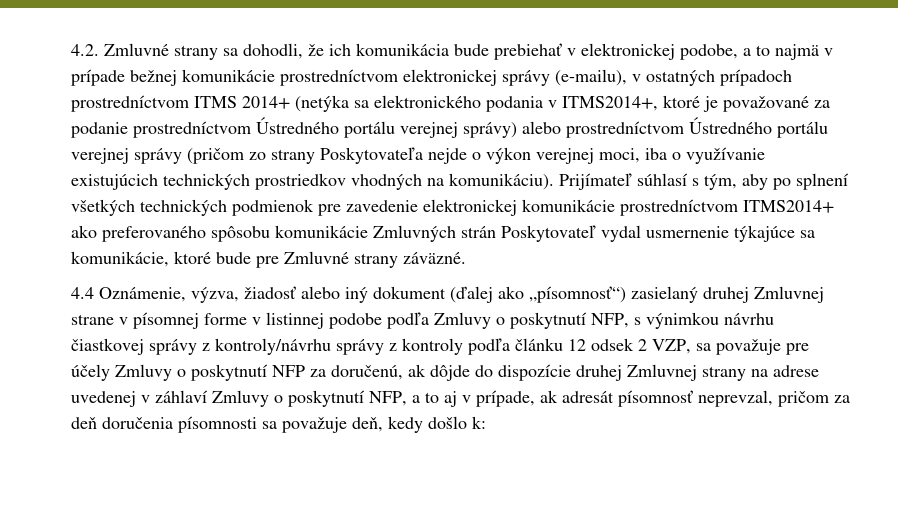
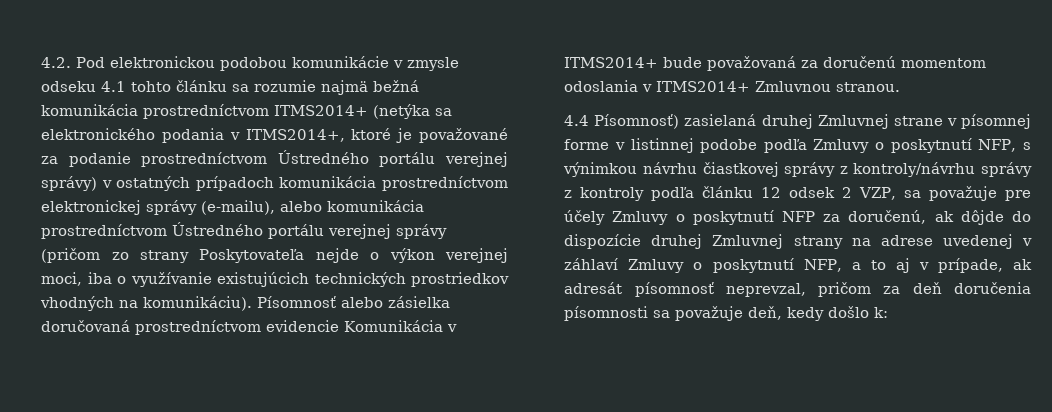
- 4.2. Zmluvné strany sa dohodli, že ich komunikácia bude prebiehať v elektronickej podobe, a to najmä v prípade bežnej komunikácie prostredníctvom elektronickej správy (e-mailu), v ostatných prípadoch prostredníctvom ITMS 2014+ (netýka sa elektronického podania v ITMS2014+, ktoré je považované za podanie prostredníctvom Ústredného portálu verejnej správy) alebo prostredníctvom Ústredného portálu verejnej správy (pričom zo strany Poskytovateľa nejde o výkon verejnej moci, iba o využívanie existujúcich technických prostriedkov vhodných na komunikáciu).
+ 4.2. Pod elektronickou podobou komunikácie v zmysle odseku 4.1 tohto článku sa rozumie najmä bežná komunikácia prostredníctvom ITMS2014+ (netýka sa elektronického podania v ITMS2014+, ktoré je považované za podanie prostredníctvom Ústredného portálu verejnej správy) v ostatných prípadoch komunikácia prostredníctvom elektronickej správy (e-mailu), alebo komunikácia prostredníctvom Ústredného portálu verejnej správy (pričom zo strany Poskytovateľa nejde o výkon verejnej moci, iba o využívanie existujúcich technických prostriedkov vhodných na komunikáciu).
- Prijímateľ súhlasí s tým, aby po splnení všetkých technických podmienok pre zavedenie elektronickej komunikácie prostredníctvom ITMS2014+ ako preferovaného spôsobu komunikácie Zmluvných strán Poskytovateľ vydal usmernenie týkajúce sa komunikácie, ktoré bude pre Zmluvné strany záväzné.
- 4.4 Oznámenie, výzva, žiadosť alebo iný dokument (ďalej ako „písomnosť“) zasielaný druhej Zmluvnej strane v písomnej forme v listinnej podobe podľa Zmluvy o poskytnutí NFP, s výnimkou návrhu čiastkovej správy z kontroly/návrhu správy z kontroly podľa článku 12 odsek 2 VZP, sa považuje pre účely Zmluvy o poskytnutí NFP za doručenú, ak dôjde do dispozície druhej Zmluvnej strany na adrese uvedenej v záhlaví Zmluvy o poskytnutí NFP, a to aj v prípade, ak adresát písomnosť neprevzal, pričom za deň doručenia písomnosti sa považuje deň, kedy došlo k:
+ Písomnosť alebo zásielka doručovaná prostredníctvom evidencie Komunikácia v ITMS2014+ bude považovaná za doručenú momentom odoslania v ITMS2014+ Zmluvnou stranou.
+ 4.4 Písomnosť) zasielaná druhej Zmluvnej strane v písomnej forme v listinnej podobe podľa Zmluvy o poskytnutí NFP, s výnimkou návrhu čiastkovej správy z kontroly/návrhu správy z kontroly podľa článku 12 odsek 2 VZP, sa považuje pre účely Zmluvy o poskytnutí NFP za doručenú, ak dôjde do dispozície druhej Zmluvnej strany na adrese uvedenej v záhlaví Zmluvy o poskytnutí NFP, a to aj v prípade, ak adresát písomnosť neprevzal, pričom za deň doručenia písomnosti sa považuje deň, kedy došlo k:

